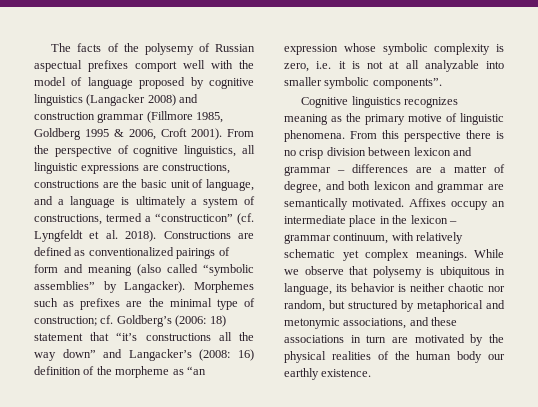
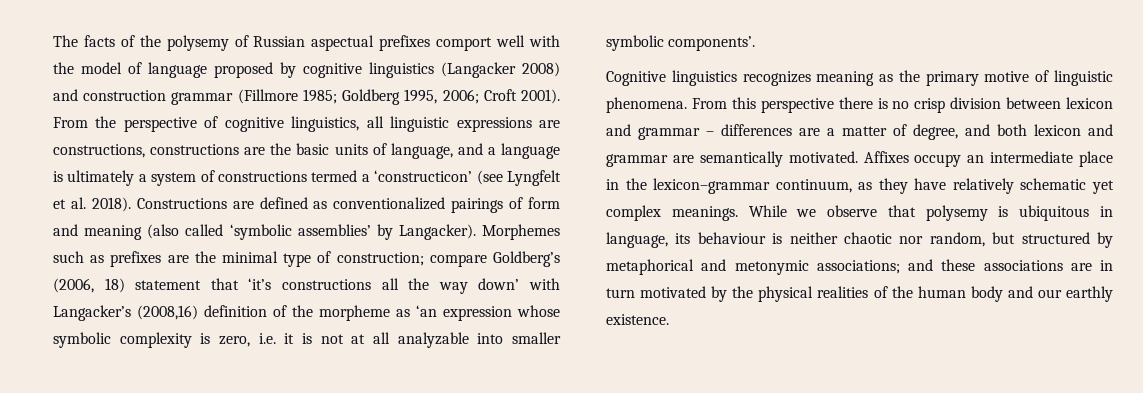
- The facts of the polysemy of Russian aspectual prefixes comport well with the model of language proposed by cognitive linguistics (Langacker 2008) and construction grammar (Fillmore 1985, Goldberg 1995 & 2006, Croft 2001).
+ The facts of the polysemy of Russian aspectual prefixes comport well with the model of language proposed by cognitive linguistics (Langacker 2008) and construction grammar (Fillmore 1985; Goldberg 1995, 2006; Croft 2001).
- From the perspective of cognitive linguistics, all linguistic expressions are constructions, constructions are the basic unit of language, and a language is ultimately a system of constructions, termed a “constructicon” (cf. Lyngfeldt et al. 2018).
+ From the perspective of cognitive linguistics, all linguistic expressions are constructions, constructions are the basic units of language, and a language is ultimately a system of constructions termed a ‘constructicon’ (see Lyngfelt et al. 2018).
- Constructions are defined as conventionalized pairings of form and meaning (also called “symbolic assemblies” by Langacker).
+ Constructions are defined as conventionalized pairings of form and meaning (also called ‘symbolic assemblies’ by Langacker).
- Morphemes such as prefixes are the minimal type of construction; cf. Goldberg’s (2006: 18) statement that “it’s constructions all the way down” and Langacker’s (2008: 16) definition of the morpheme as “an expression whose symbolic complexity is zero, i.e. it is not at all analyzable into smaller symbolic components”.
+ Morphemes such as prefixes are the minimal type of construction; compare Goldberg’s (2006, 18) statement that ‘it’s constructions all the way down’ with Langacker’s (2008,16) definition of the morpheme as ‘an expression whose symbolic complexity is zero, i.e. it is not at all analyzable into smaller symbolic components’.
- Affixes occupy an intermediate place in the lexicon – grammar continuum, with relatively schematic yet complex meanings.
+ Affixes occupy an intermediate place in the lexicon–grammar continuum, as they have relatively schematic yet complex meanings.
- While we observe that polysemy is ubiquitous in language, its behavior is neither chaotic nor random, but structured by metaphorical and metonymic associations, and these associations in turn are motivated by the physical realities of the human body our earthly existence.
+ While we observe that polysemy is ubiquitous in language, its behaviour is neither chaotic nor random, but structured by metaphorical and metonymic associations; and these associations are in turn motivated by the physical realities of the human body and our earthly existence.

